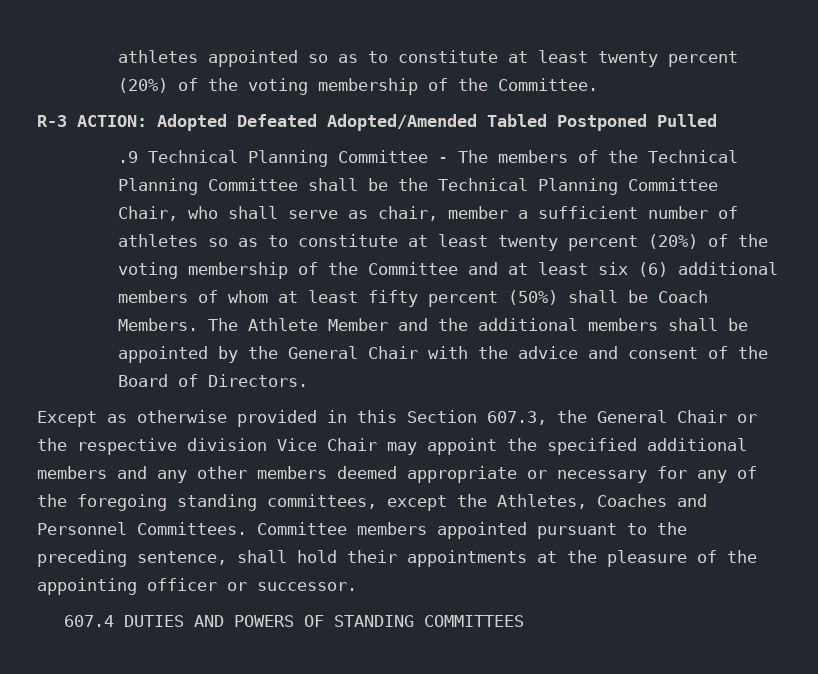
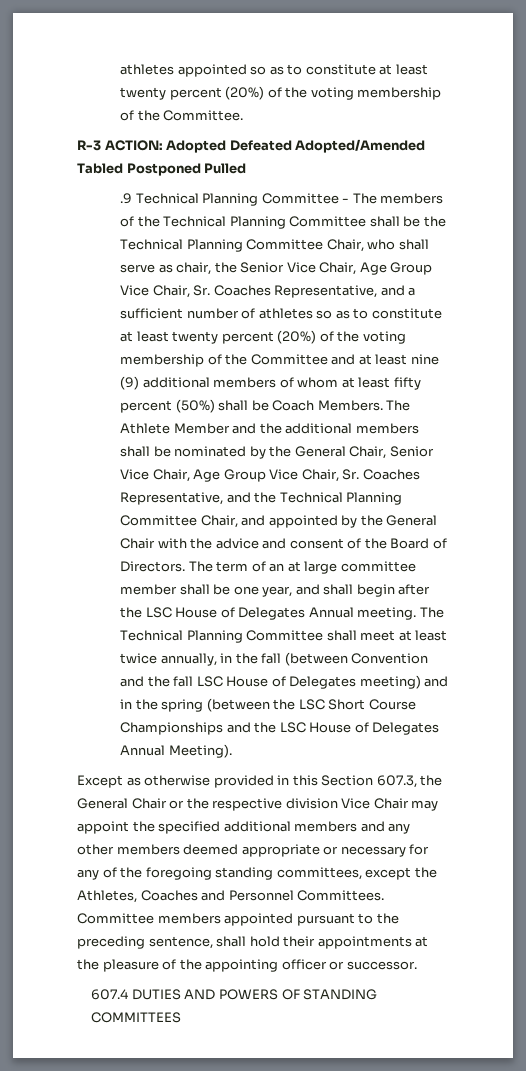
- .9 Technical Planning Committee - The members of the Technical Planning Committee shall be the Technical Planning Committee Chair, who shall serve as chair, member a sufficient number of athletes so as to constitute at least twenty percent (20%) of the voting membership of the Committee and at least six (6) additional members of whom at least fifty percent (50%) shall be Coach Members.
+ .9 Technical Planning Committee - The members of the Technical Planning Committee shall be the Technical Planning Committee Chair, who shall serve as chair, the Senior Vice Chair, Age Group Vice Chair, Sr. Coaches Representative, and a sufficient number of athletes so as to constitute at least twenty percent (20%) of the voting membership of the Committee and at least nine (9) additional members of whom at least fifty percent (50%) shall be Coach Members.
- The Athlete Member and the additional members shall be appointed by the General Chair with the advice and consent of the Board of Directors.
+ The Athlete Member and the additional members shall be nominated by the General Chair, Senior Vice Chair, Age Group Vice Chair, Sr. Coaches Representative, and the Technical Planning Committee Chair, and appointed by the General Chair with the advice and consent of the Board of Directors. The term of an at large committee member shall be one year, and shall begin after the LSC House of Delegates Annual meeting. The Technical Planning Committee shall meet at least twice annually, in the fall (between Convention and the fall LSC House of Delegates meeting) and in the spring (between the LSC Short Course Championships and the LSC House of Delegates Annual Meeting).

